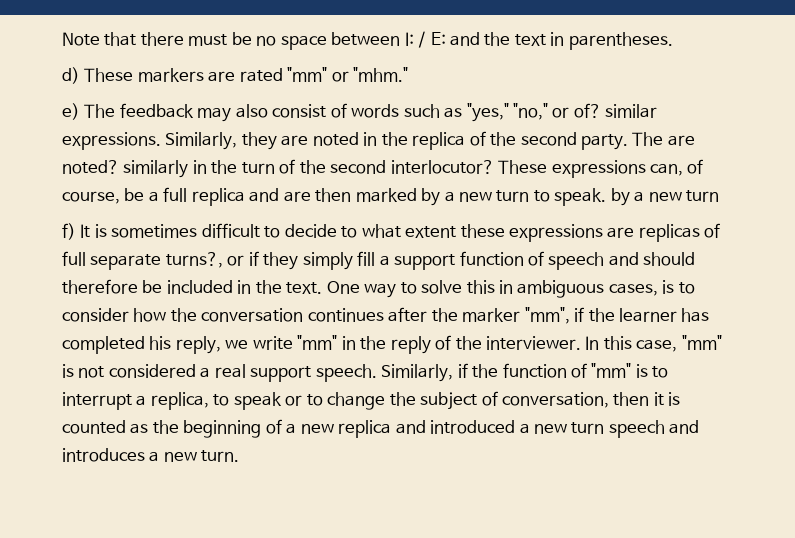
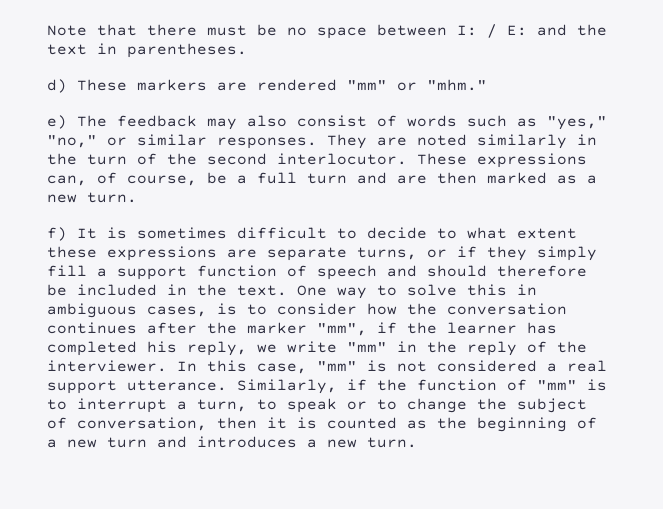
- d) These markers are rated "mm" or "mhm."
+ d) These markers are rendered "mm" or "mhm."
- e) The feedback may also consist of words such as "yes," "no," or of? similar expressions. Similarly, they are noted in the replica of the second party. The are noted? similarly in the turn of the second interlocutor?
+ e) The feedback may also consist of words such as "yes," "no," or similar responses. They are noted similarly in the turn of the second interlocutor.
- These expressions can, of course, be a full replica and are then marked by a new turn to speak. by a new turn
+ These expressions can, of course, be a full turn and are then marked as a new turn.
- f) It is sometimes difficult to decide to what extent these expressions are replicas of full separate turns?, or if they simply fill a support function of speech and should therefore be included in the text.
+ f) It is sometimes difficult to decide to what extent these expressions are separate turns, or if they simply fill a support function of speech and should therefore be included in the text.
- In this case, "mm" is not considered a real support speech.
+ In this case, "mm" is not considered a real support utterance.
- Similarly, if the function of "mm" is to interrupt a replica, to speak or to change the subject of conversation, then it is counted as the beginning of a new replica and introduced a new turn speech and introduces a new turn.
+ Similarly, if the function of "mm" is to interrupt a turn, to speak or to change the subject of conversation, then it is counted as the beginning of a new turn and introduces a new turn.

